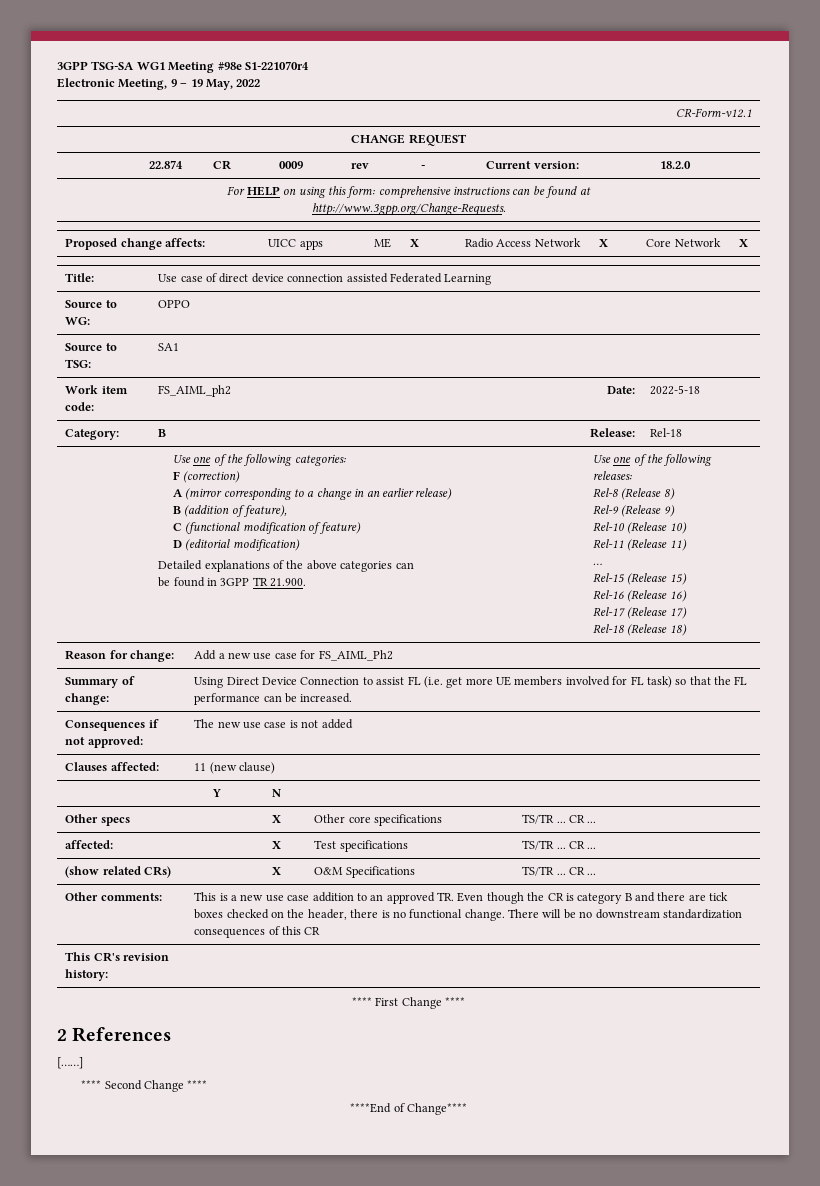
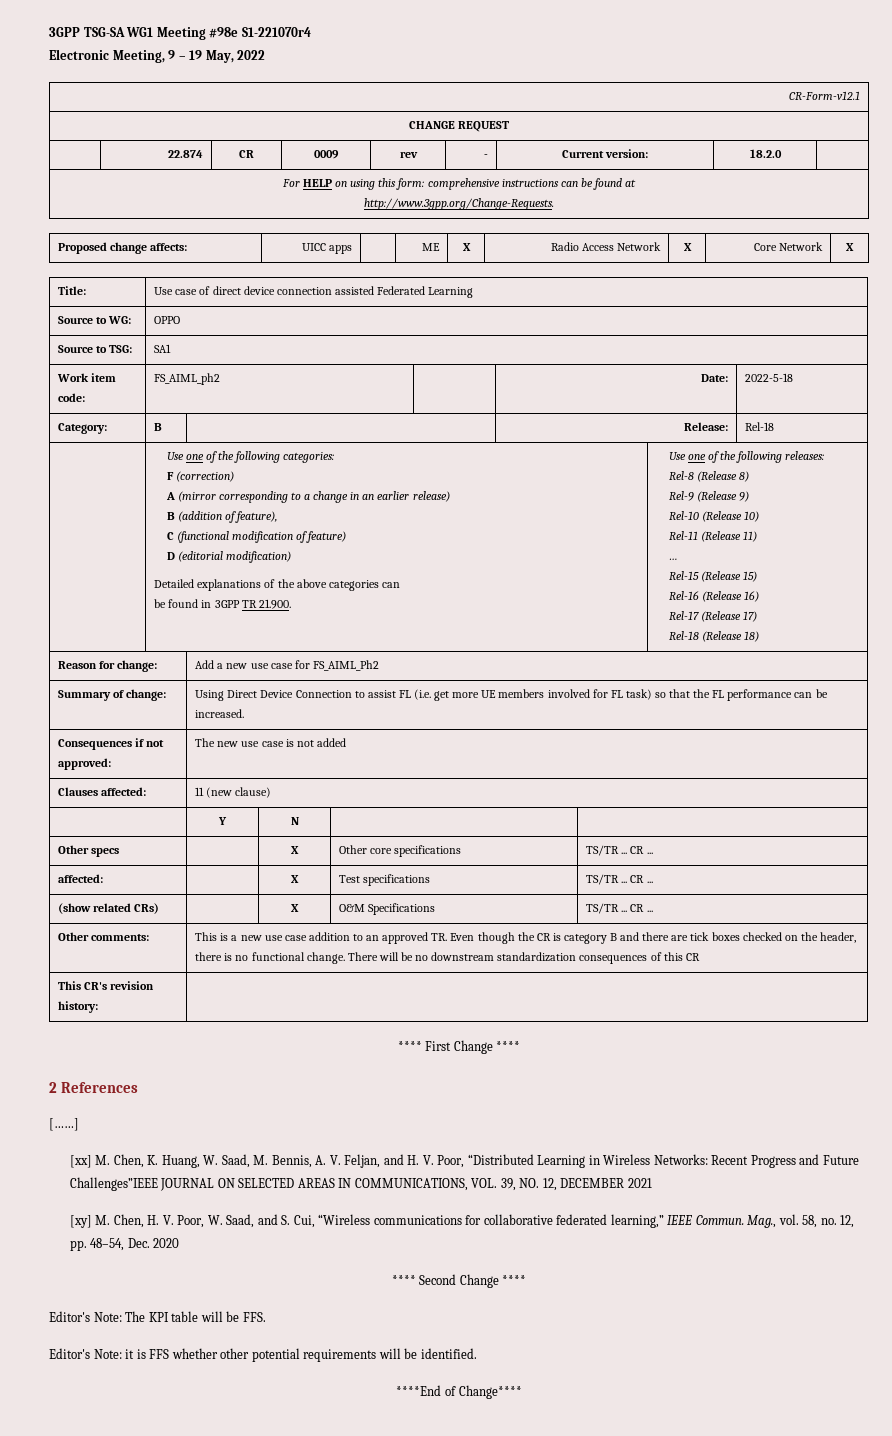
+ [xx] M. Chen, K. Huang, W. Saad, M. Bennis, A. V. Feljan, and H. V. Poor, “Distributed Learning in Wireless Networks: Recent Progress and Future Challenges”IEEE JOURNAL ON SELECTED AREAS IN COMMUNICATIONS, VOL. 39, NO. 12, DECEMBER 2021
+ [xy] M. Chen, H. V. Poor, W. Saad, and S. Cui, “Wireless communications for collaborative federated learning,” IEEE Commun. Mag., vol. 58, no. 12, pp. 48–54, Dec. 2020
  **** Second Change ****
+ Editor's Note: The KPI table will be FFS.
+ Editor's Note: it is FFS whether other potential requirements will be identified.

